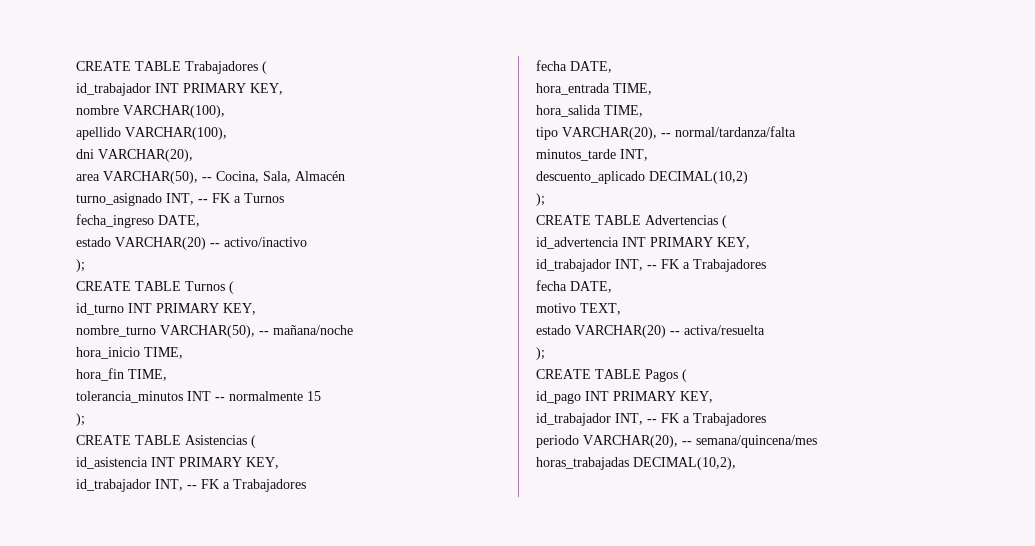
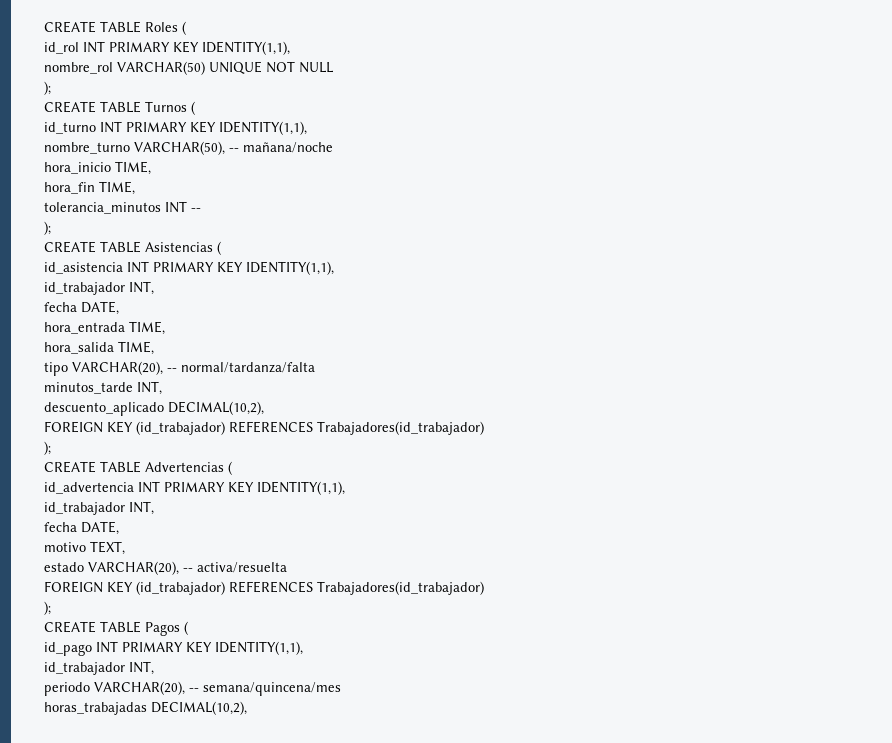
- CREATE TABLE Trabajadores (
- id_trabajador INT PRIMARY KEY,
- nombre VARCHAR(100),
- apellido VARCHAR(100),
- dni VARCHAR(20),
- area VARCHAR(50), -- Cocina, Sala, Almacén
- turno_asignado INT, -- FK a Turnos
- fecha_ingreso DATE,
- estado VARCHAR(20) -- activo/inactivo
+ CREATE TABLE Roles (
+ id_rol INT PRIMARY KEY IDENTITY(1,1),
+ nombre_rol VARCHAR(50) UNIQUE NOT NULL
- id_turno INT PRIMARY KEY,
+ id_turno INT PRIMARY KEY IDENTITY(1,1),
- tolerancia_minutos INT -- normalmente 15
+ tolerancia_minutos INT --
- id_asistencia INT PRIMARY KEY,
- id_trabajador INT, -- FK a Trabajadores
+ id_asistencia INT PRIMARY KEY IDENTITY(1,1),
+ id_trabajador INT,
- descuento_aplicado DECIMAL(10,2)
+ descuento_aplicado DECIMAL(10,2),
+ FOREIGN KEY (id_trabajador) REFERENCES Trabajadores(id_trabajador)
- id_advertencia INT PRIMARY KEY,
- id_trabajador INT, -- FK a Trabajadores
+ id_advertencia INT PRIMARY KEY IDENTITY(1,1),
+ id_trabajador INT,
- estado VARCHAR(20) -- activa/resuelta
+ estado VARCHAR(20), -- activa/resuelta
+ FOREIGN KEY (id_trabajador) REFERENCES Trabajadores(id_trabajador)
- id_pago INT PRIMARY KEY,
- id_trabajador INT, -- FK a Trabajadores
+ id_pago INT PRIMARY KEY IDENTITY(1,1),
+ id_trabajador INT,

